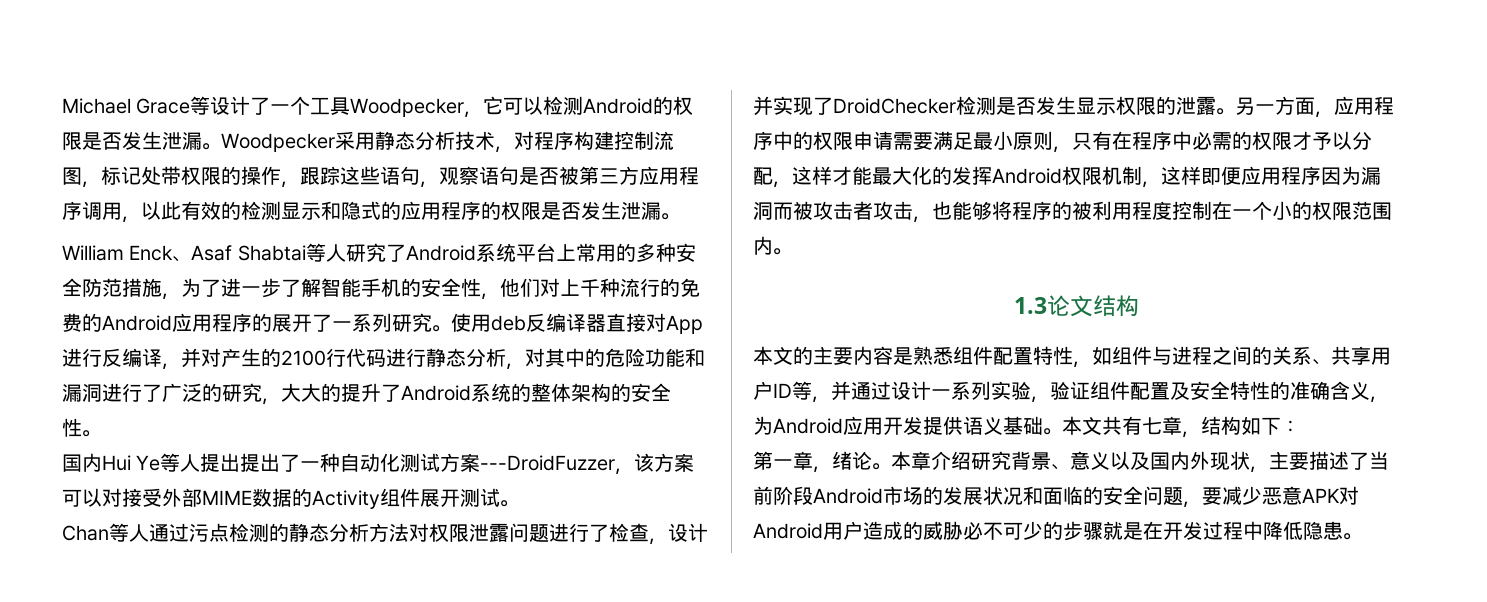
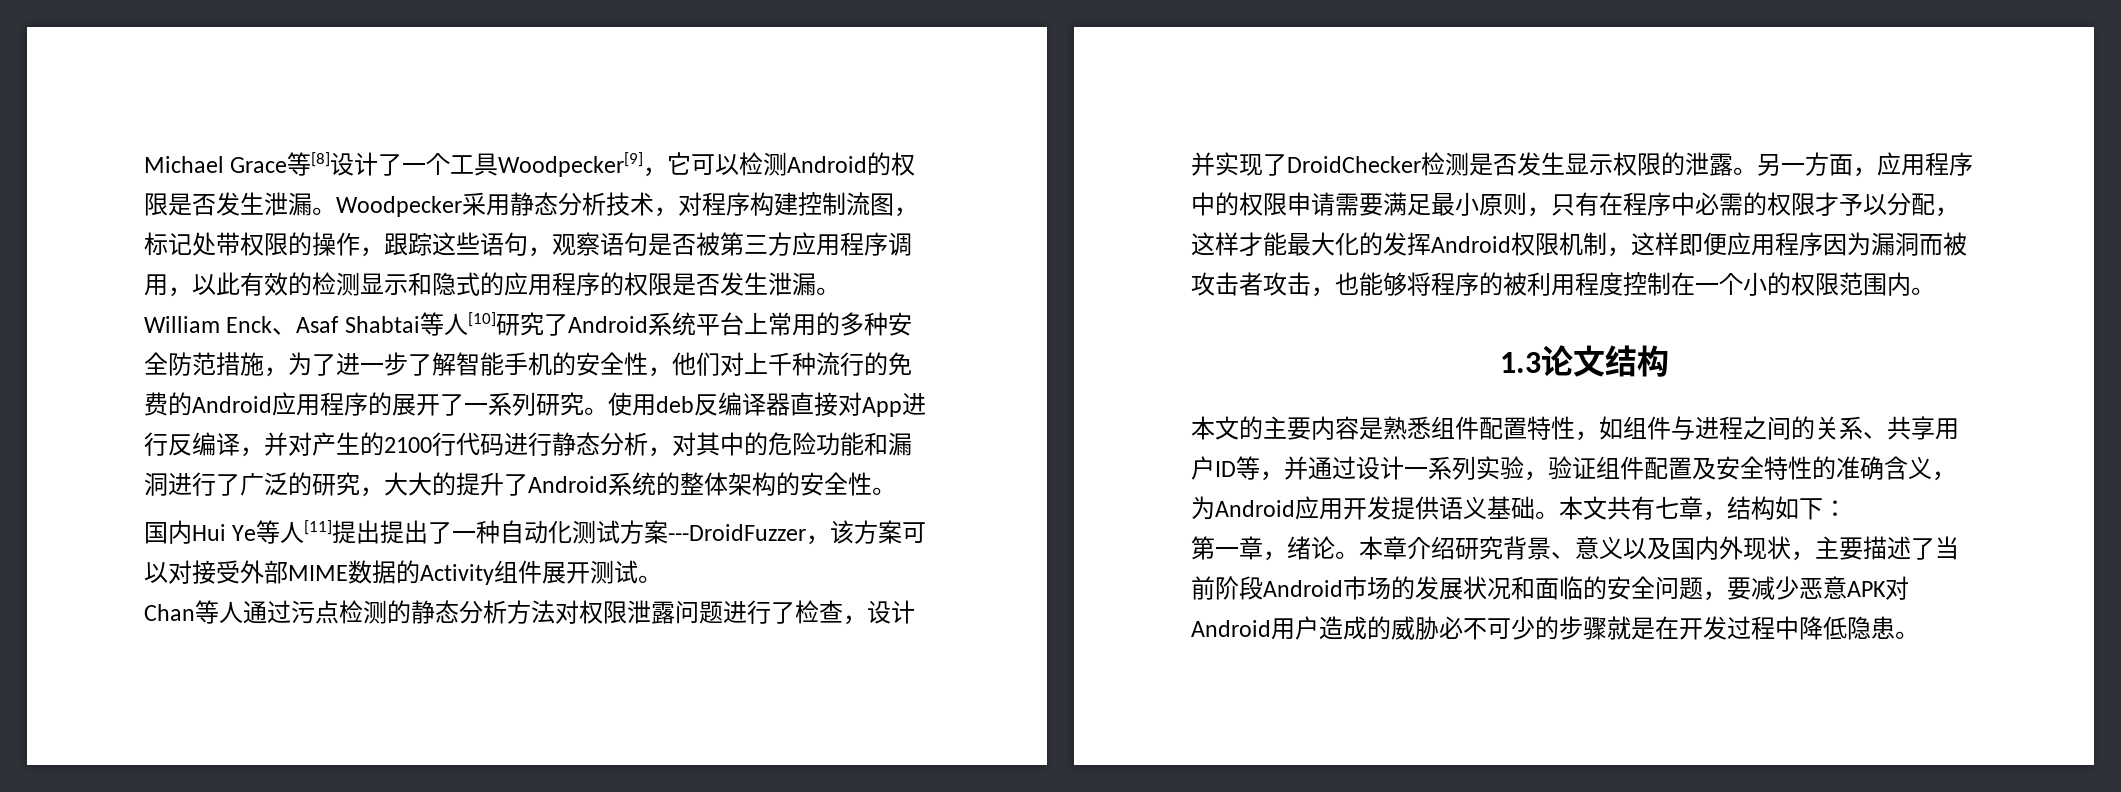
- Michael Grace等设计了一个工具Woodpecker，它可以检测Android的权限是否发生泄漏。
+ Michael Grace等[8]设计了一个工具Woodpecker[9]，它可以检测Android的权限是否发生泄漏。
- William Enck、Asaf Shabtai等人研究了Android系统平台上常用的多种安全防范措施，为了进一步了解智能手机的安全性，他们对上千种流行的免费的Android应用程序的展开了一系列研究。
+ William Enck、Asaf Shabtai等人[10]研究了Android系统平台上常用的多种安全防范措施，为了进一步了解智能手机的安全性，他们对上千种流行的免费的Android应用程序的展开了一系列研究。
- 国内Hui Ye等人提出提出了一种自动化测试方案---DroidFuzzer，该方案可以对接受外部MIME数据的Activity组件展开测试。
+ 国内Hui Ye等人[11]提出提出了一种自动化测试方案---DroidFuzzer，该方案可以对接受外部MIME数据的Activity组件展开测试。

